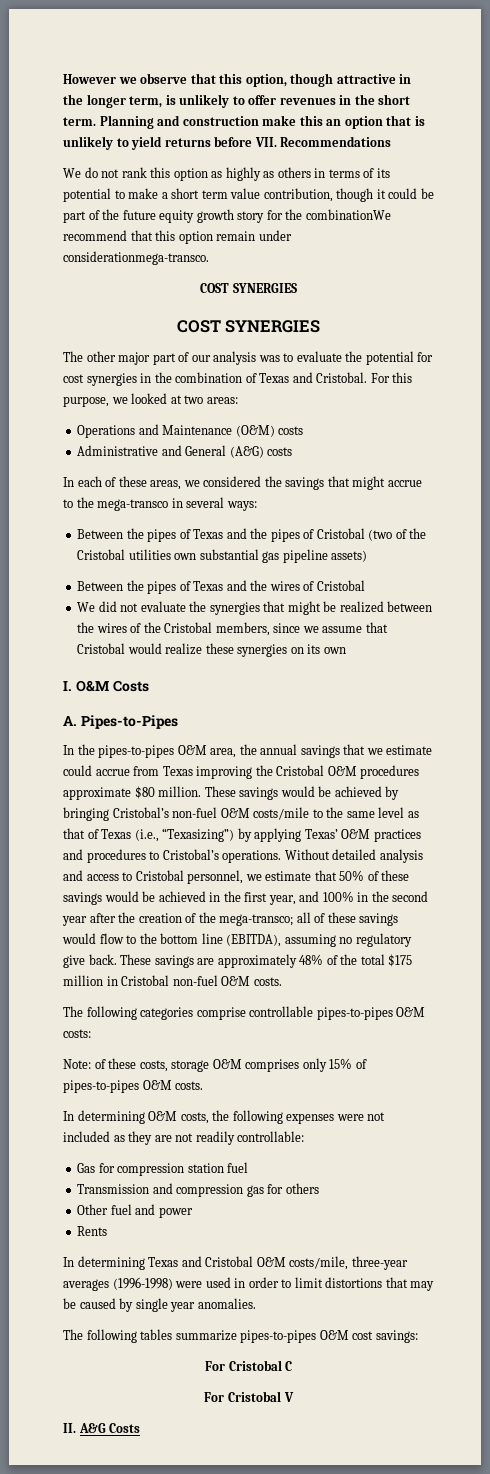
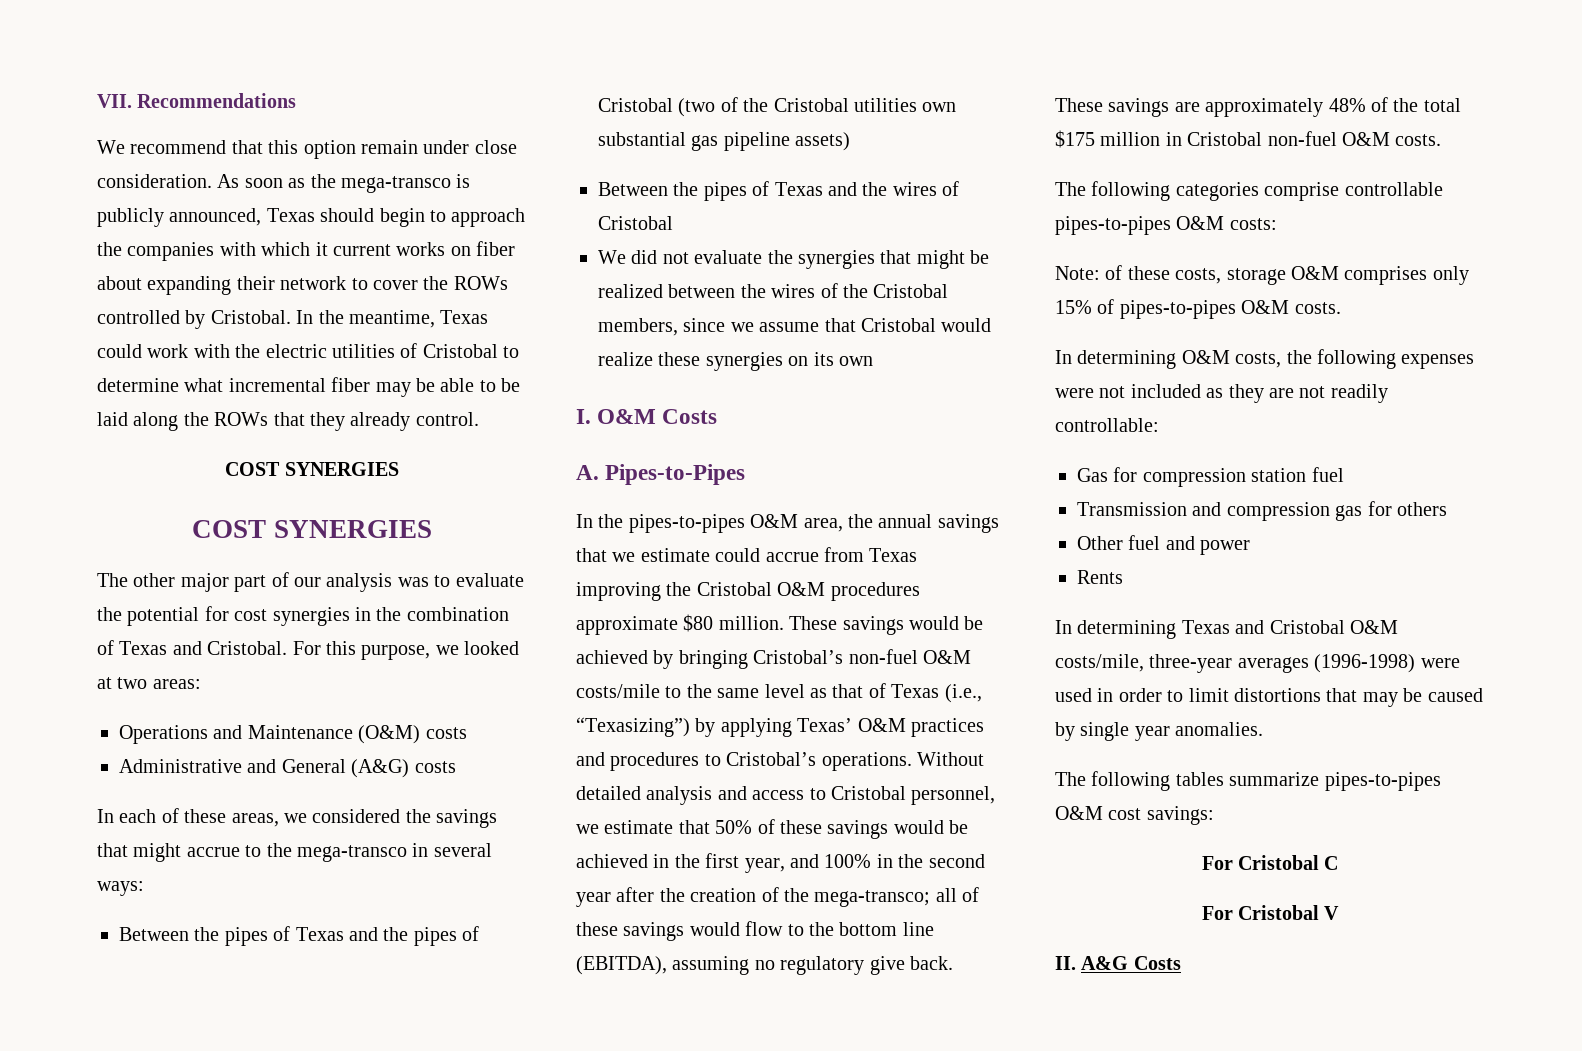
- However we observe that this option, though attractive in the longer term, is unlikely to offer revenues in the short term. Planning and construction make this an option that is unlikely to yield returns before VII. Recommendations
- We do not rank this option as highly as others in terms of its potential to make a short term value contribution, though it could be part of the future equity growth story for the combinationWe recommend that this option remain under considerationmega-transco.
+ VII. Recommendations
+ We recommend that this option remain under close consideration. As soon as the mega-transco is publicly announced, Texas should begin to approach the companies with which it current works on fiber about expanding their network to cover the ROWs controlled by Cristobal. In the meantime, Texas could work with the electric utilities of Cristobal to determine what incremental fiber may be able to be laid along the ROWs that they already control.

